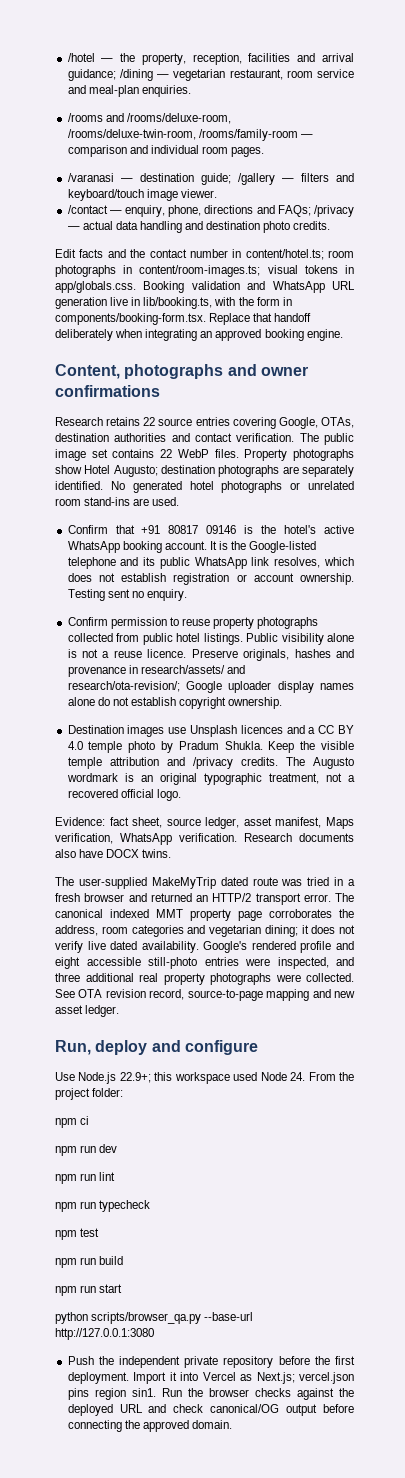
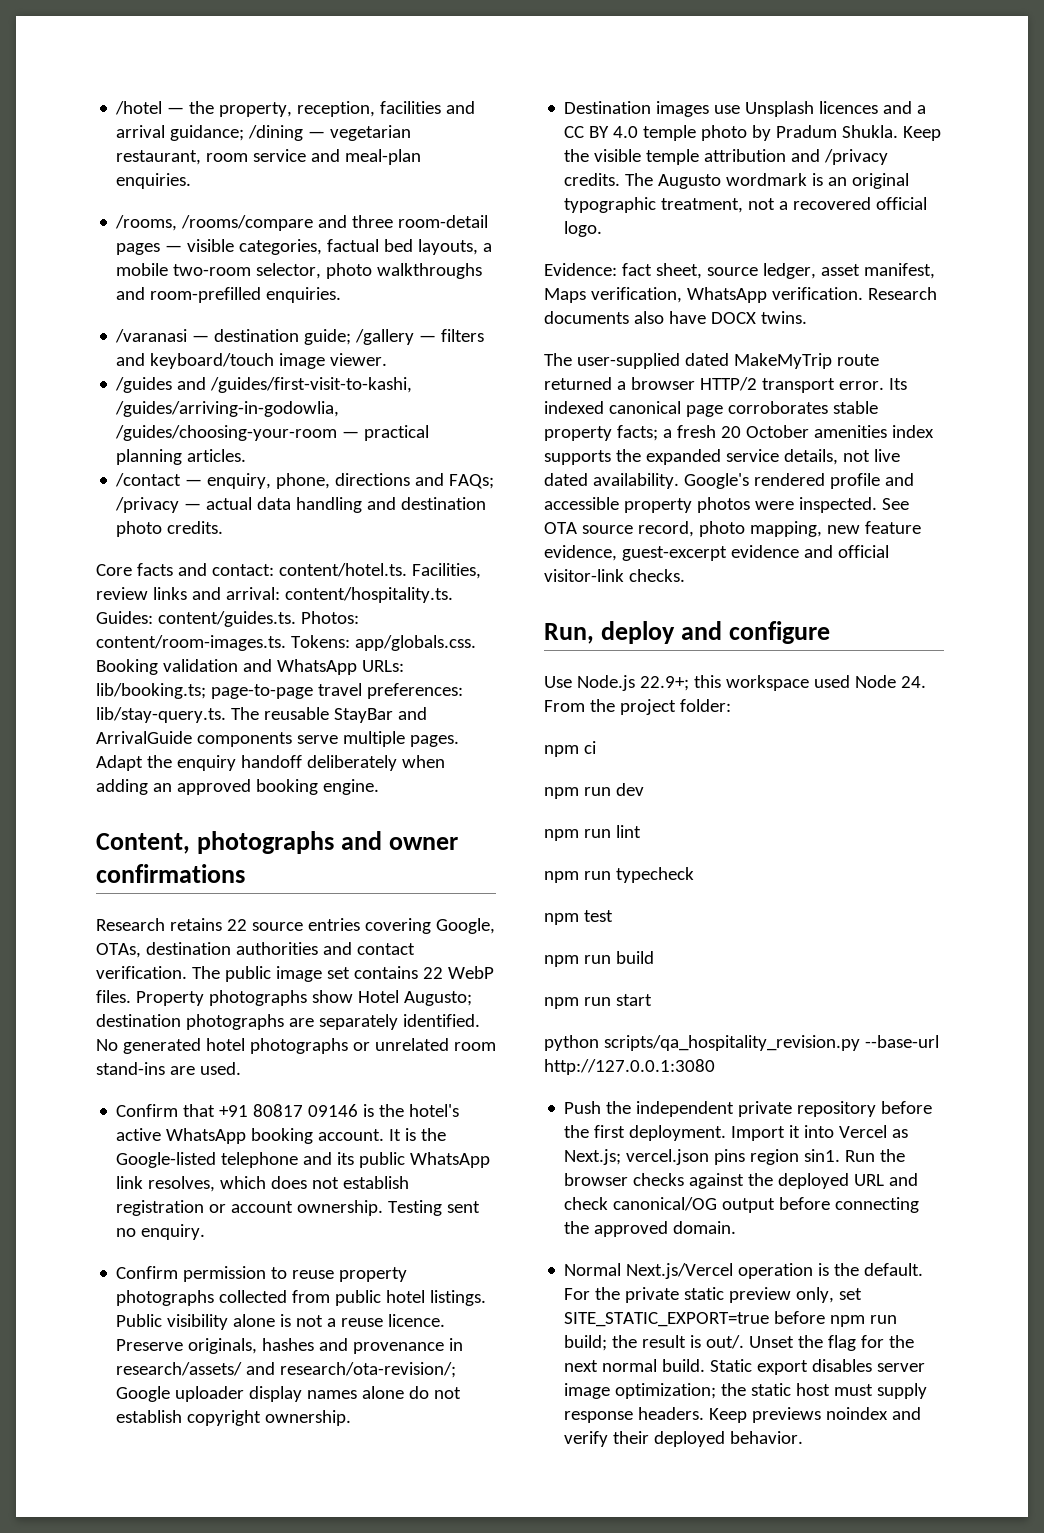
- /rooms and /rooms/deluxe-room, /rooms/deluxe-twin-room, /rooms/family-room — comparison and individual room pages.
+ /rooms, /rooms/compare and three room-detail pages — visible categories, factual bed layouts, a mobile two-room selector, photo walkthroughs and room-prefilled enquiries.
+ /guides and /guides/first-visit-to-kashi, /guides/arriving-in-godowlia, /guides/choosing-your-room — practical planning articles.
- Edit facts and the contact number in content/hotel.ts; room photographs in content/room-images.ts; visual tokens in app/globals.css. Booking validation and WhatsApp URL generation live in lib/booking.ts, with the form in components/booking-form.tsx. Replace that handoff deliberately when integrating an approved booking engine.
+ Core facts and contact: content/hotel.ts. Facilities, review links and arrival: content/hospitality.ts. Guides: content/guides.ts. Photos: content/room-images.ts. Tokens: app/globals.css. Booking validation and WhatsApp URLs: lib/booking.ts; page-to-page travel preferences: lib/stay-query.ts. The reusable StayBar and ArrivalGuide components serve multiple pages. Adapt the enquiry handoff deliberately when adding an approved booking engine.
- The user-supplied MakeMyTrip dated route was tried in a fresh browser and returned an HTTP/2 transport error. The canonical indexed MMT property page corroborates the address, room categories and vegetarian dining; it does not verify live dated availability.
+ The user-supplied dated MakeMyTrip route returned a browser HTTP/2 transport error. Its indexed canonical page corroborates stable property facts; a fresh 20 October amenities index supports the expanded service details, not live dated availability.
- Google's rendered profile and eight accessible still-photo entries were inspected, and three additional real property photographs were collected. See OTA revision record, source-to-page mapping and new asset ledger.
+ Google's rendered profile and accessible property photos were inspected. See OTA source record, photo mapping, new feature evidence, guest-excerpt evidence and official visitor-link checks.
- python scripts/browser_qa.py --base-url http://127.0.0.1:3080
+ python scripts/qa_hospitality_revision.py --base-url http://127.0.0.1:3080
+ Normal Next.js/Vercel operation is the default. For the private static preview only, set SITE_STATIC_EXPORT=true before npm run build; the result is out/. Unset the flag for the next normal build. Static export disables server image optimization; the static host must supply response headers. Keep previews noindex and verify their deployed behavior.

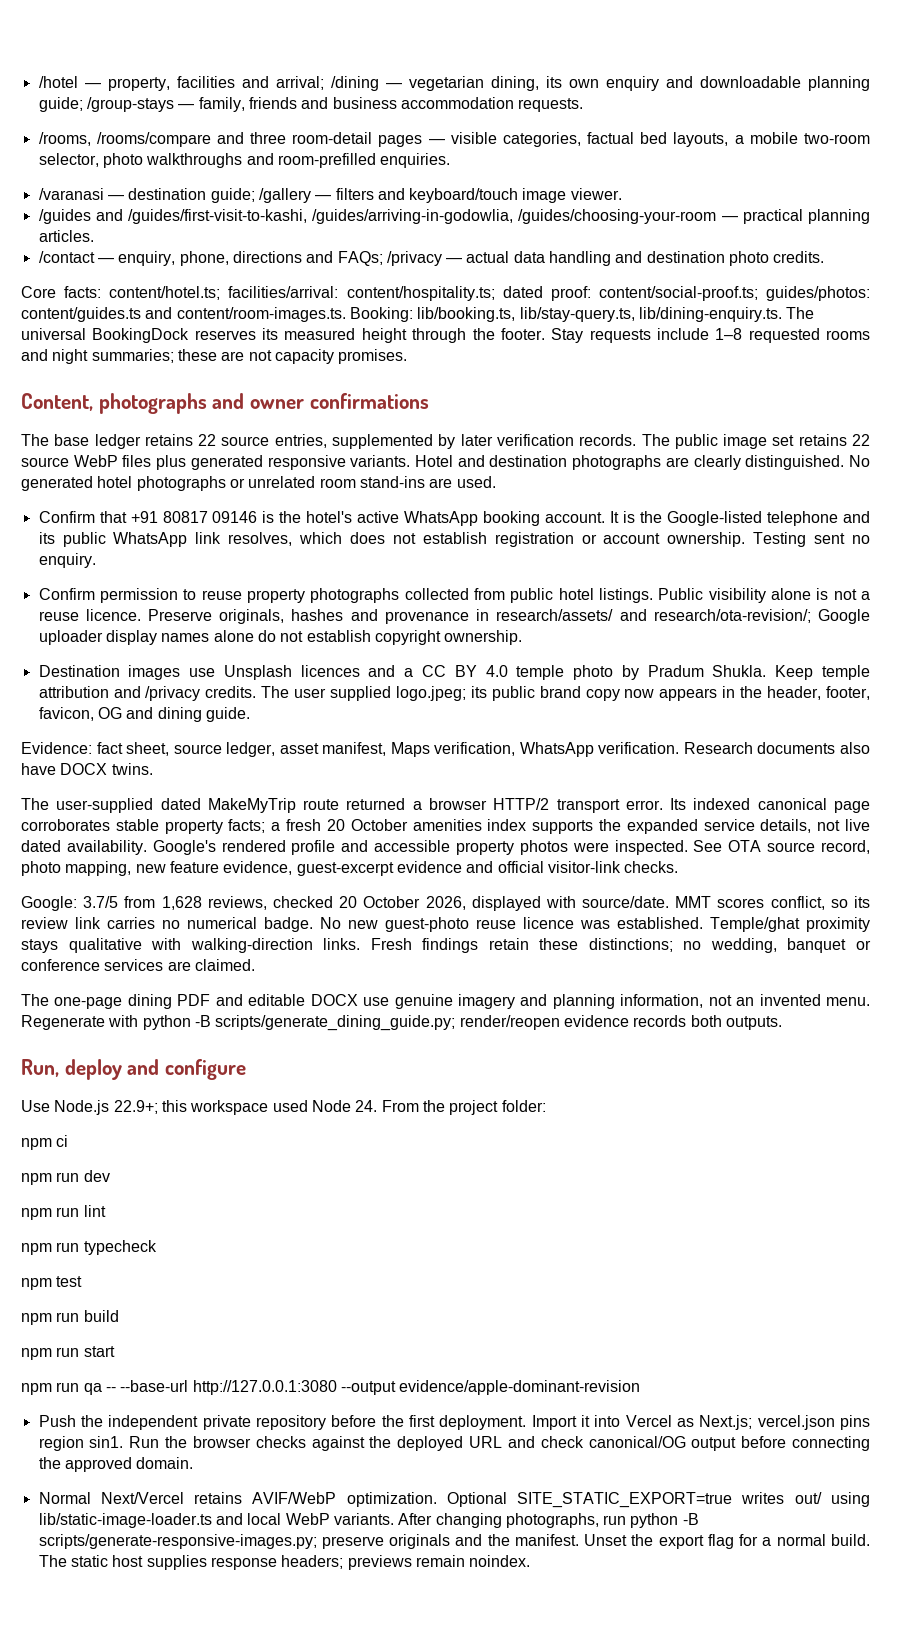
- /hotel — the property, reception, facilities and arrival guidance; /dining — vegetarian restaurant, room service and meal-plan enquiries.
+ /hotel — property, facilities and arrival; /dining — vegetarian dining, its own enquiry and downloadable planning guide; /group-stays — family, friends and business accommodation requests.
- Core facts and contact: content/hotel.ts. Facilities, review links and arrival: content/hospitality.ts. Guides: content/guides.ts. Photos: content/room-images.ts. Tokens: app/globals.css. Booking validation and WhatsApp URLs: lib/booking.ts; page-to-page travel preferences: lib/stay-query.ts. The reusable StayBar and ArrivalGuide components serve multiple pages. Adapt the enquiry handoff deliberately when adding an approved booking engine.
+ Core facts: content/hotel.ts; facilities/arrival: content/hospitality.ts; dated proof: content/social-proof.ts; guides/photos: content/guides.ts and content/room-images.ts. Booking: lib/booking.ts, lib/stay-query.ts, lib/dining-enquiry.ts. The universal BookingDock reserves its measured height through the footer. Stay requests include 1–8 requested rooms and night summaries; these are not capacity promises.
- Research retains 22 source entries covering Google, OTAs, destination authorities and contact verification. The public image set contains 22 WebP files. Property photographs show Hotel Augusto; destination photographs are separately identified.
+ The base ledger retains 22 source entries, supplemented by later verification records. The public image set retains 22 source WebP files plus generated responsive variants. Hotel and destination photographs are clearly distinguished.
- Keep the visible temple attribution and /privacy credits.
+ Keep temple attribution and /privacy credits.
- The Augusto wordmark is an original typographic treatment, not a recovered official logo.
+ The user supplied logo.jpeg; its public brand copy now appears in the header, footer, favicon, OG and dining guide.
+ Google: 3.7/5 from 1,628 reviews, checked 20 October 2026, displayed with source/date. MMT scores conflict, so its review link carries no numerical badge. No new guest-photo reuse licence was established. Temple/ghat proximity stays qualitative with walking-direction links. Fresh findings retain these distinctions; no wedding, banquet or conference services are claimed.
+ The one-page dining PDF and editable DOCX use genuine imagery and planning information, not an invented menu. Regenerate with python -B scripts/generate_dining_guide.py; render/reopen evidence records both outputs.
- python scripts/qa_hospitality_revision.py --base-url http://127.0.0.1:3080
+ npm run qa -- --base-url http://127.0.0.1:3080 --output evidence/apple-dominant-revision
- Normal Next.js/Vercel operation is the default. For the private static preview only, set SITE_STATIC_EXPORT=true before npm run build; the result is out/.
+ Normal Next/Vercel retains AVIF/WebP optimization. Optional SITE_STATIC_EXPORT=true writes out/ using lib/static-image-loader.ts and local WebP variants. After changing photographs, run python -B scripts/generate-responsive-images.py; preserve originals and the manifest.
- Unset the flag for the next normal build. Static export disables server image optimization; the static host must supply response headers. Keep previews noindex and verify their deployed behavior.
+ Unset the export flag for a normal build. The static host supplies response headers; previews remain noindex.

